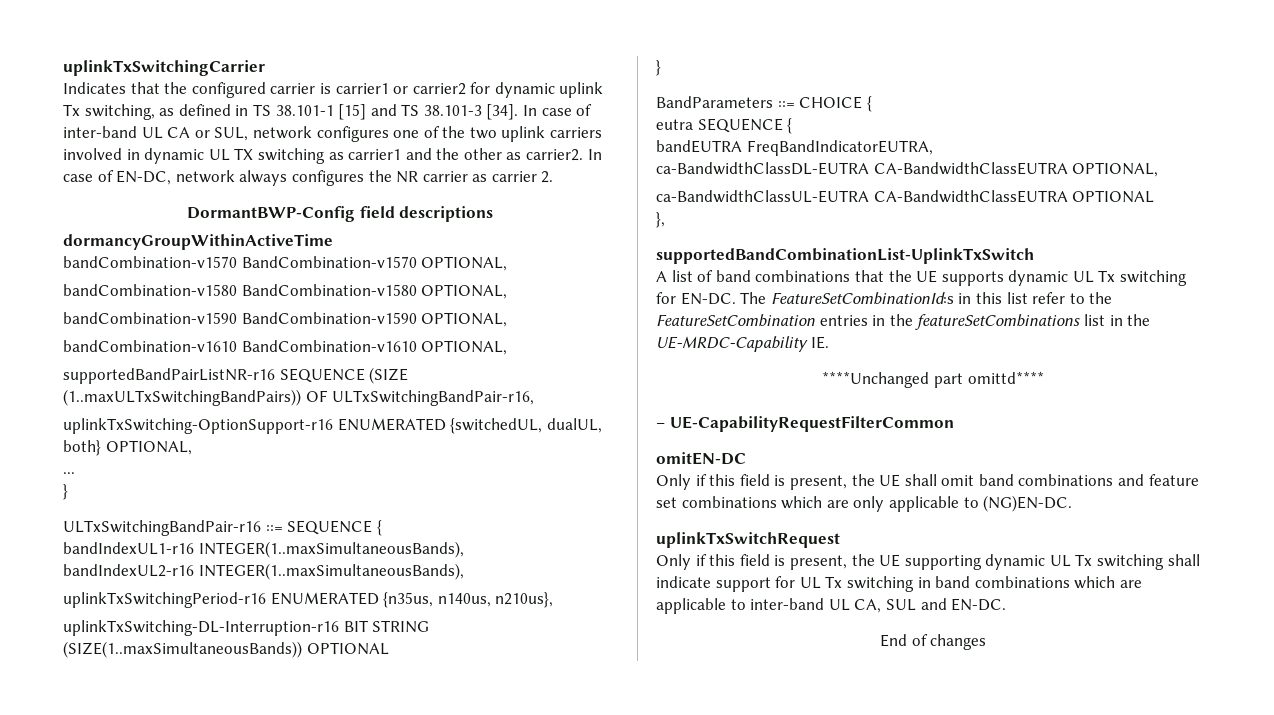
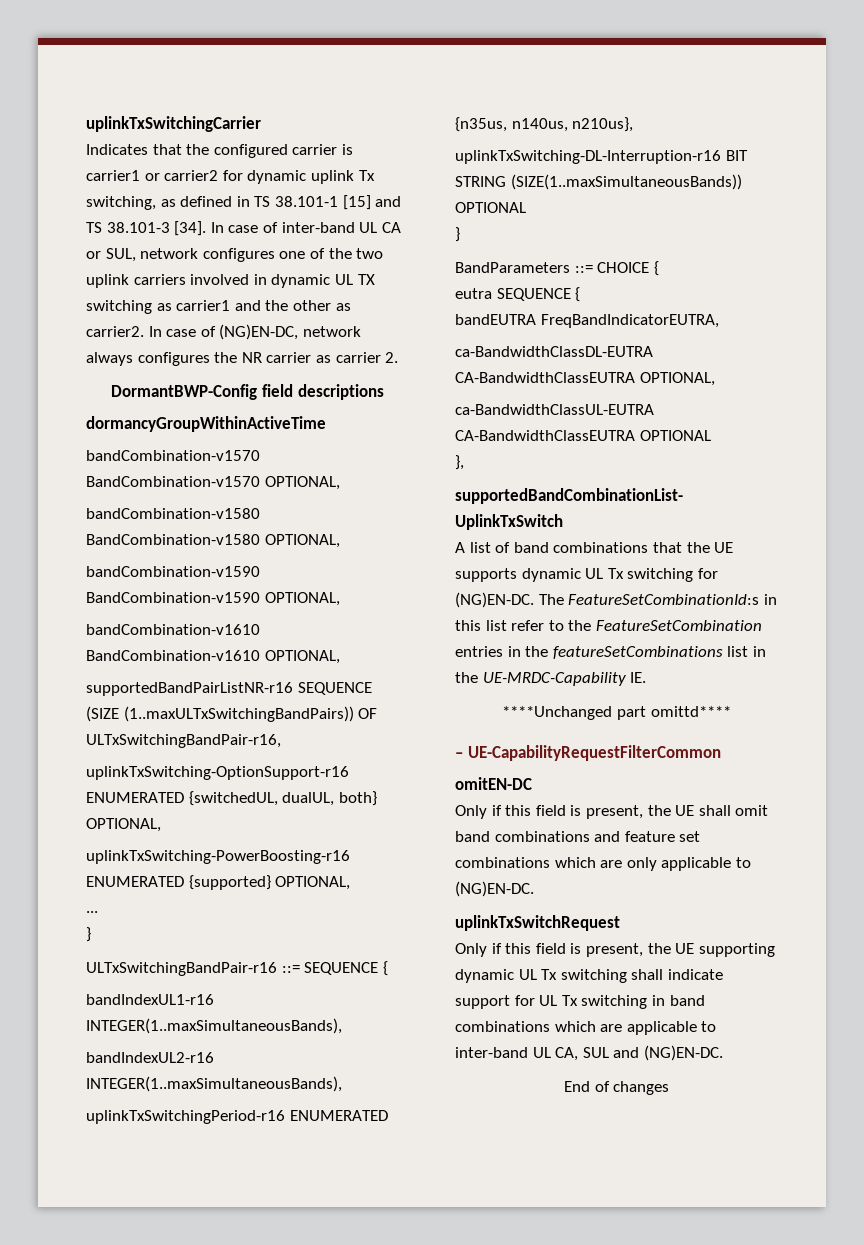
- In case of EN-DC, network always configures the NR carrier as carrier 2.
+ In case of (NG)EN-DC, network always configures the NR carrier as carrier 2.
+ uplinkTxSwitching-PowerBoosting-r16 ENUMERATED {supported} OPTIONAL,
- A list of band combinations that the UE supports dynamic UL Tx switching for EN-DC.
+ A list of band combinations that the UE supports dynamic UL Tx switching for (NG)EN-DC.
- Only if this field is present, the UE supporting dynamic UL Tx switching shall indicate support for UL Tx switching in band combinations which are applicable to inter-band UL CA, SUL and EN-DC.
+ Only if this field is present, the UE supporting dynamic UL Tx switching shall indicate support for UL Tx switching in band combinations which are applicable to inter-band UL CA, SUL and (NG)EN-DC.

